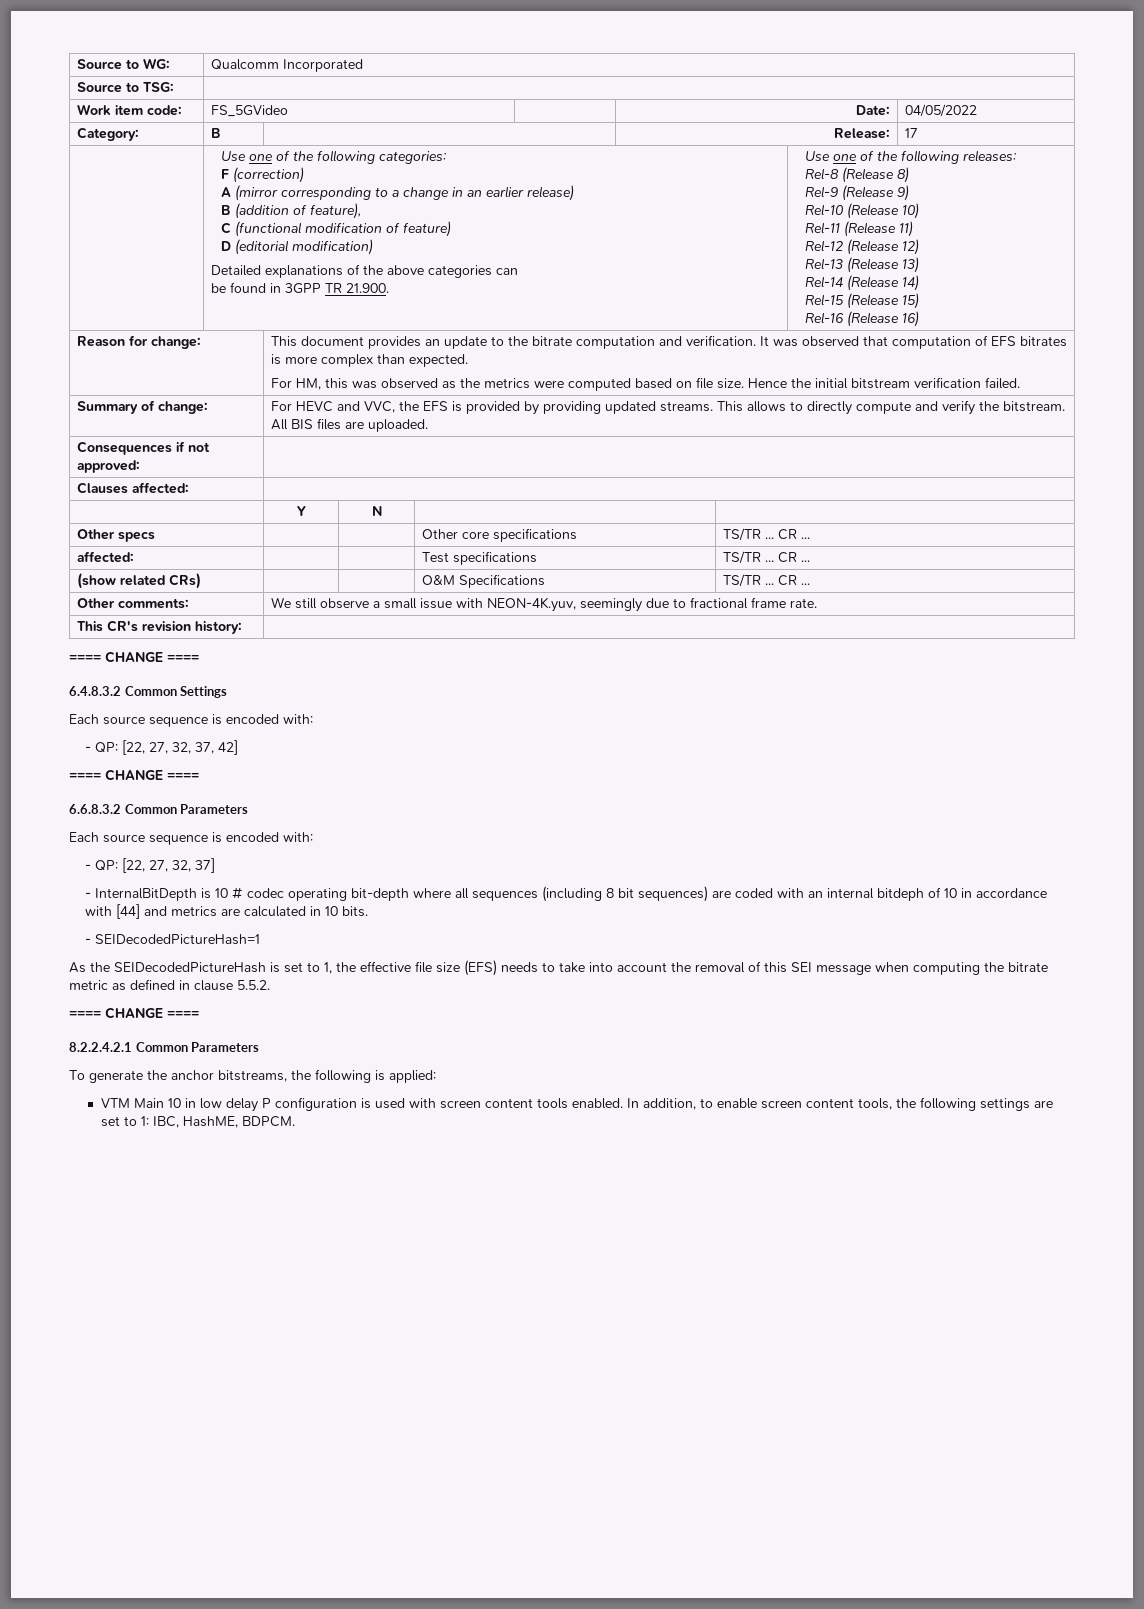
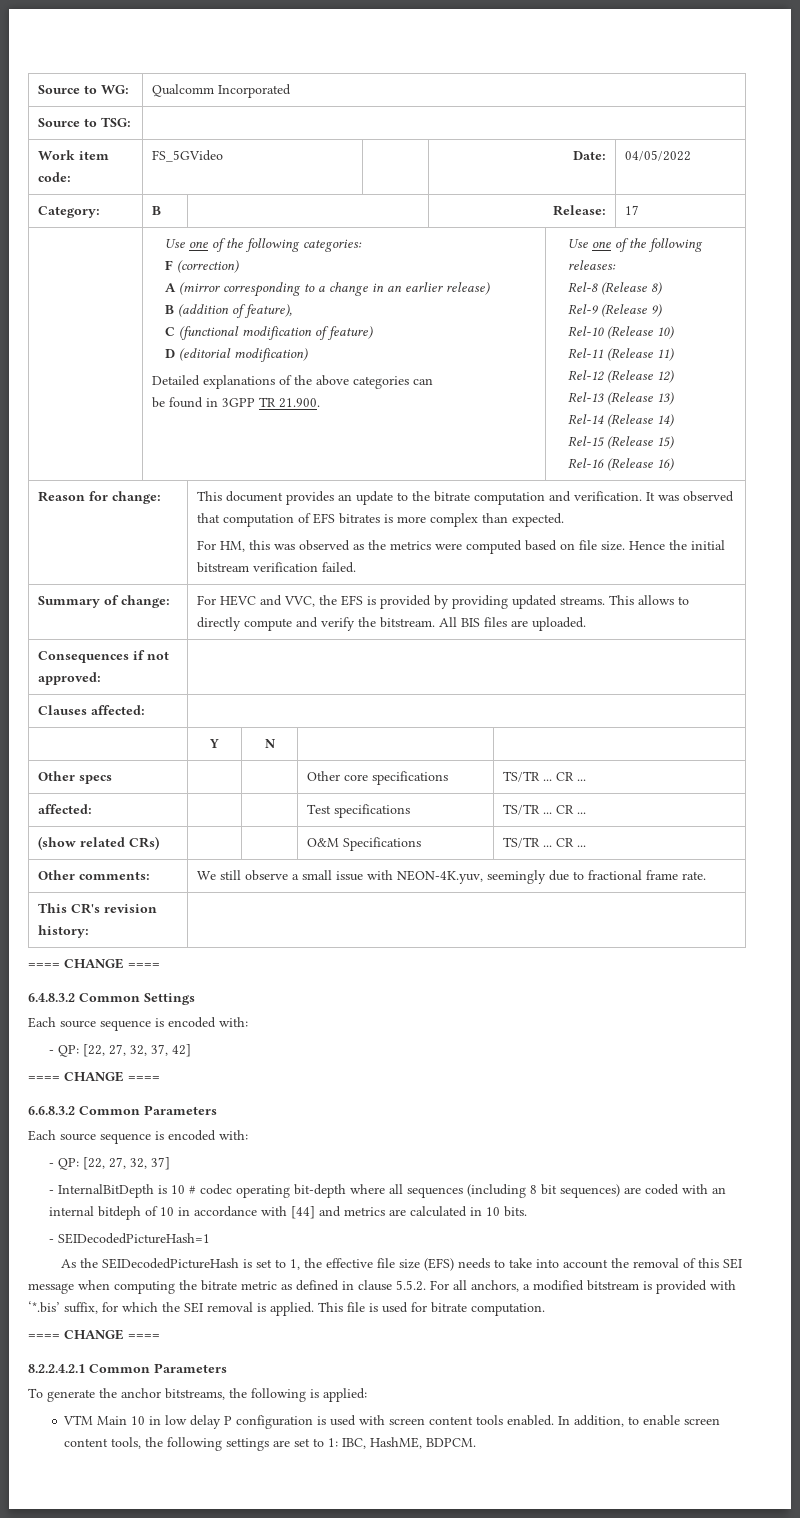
- As the SEIDecodedPictureHash is set to 1, the effective file size (EFS) needs to take into account the removal of this SEI message when computing the bitrate metric as defined in clause 5.5.2.
+ As the SEIDecodedPictureHash is set to 1, the effective file size (EFS) needs to take into account the removal of this SEI message when computing the bitrate metric as defined in clause 5.5.2. For all anchors, a modified bitstream is provided with ‘*.bis’ suffix, for which the SEI removal is applied. This file is used for bitrate computation.

